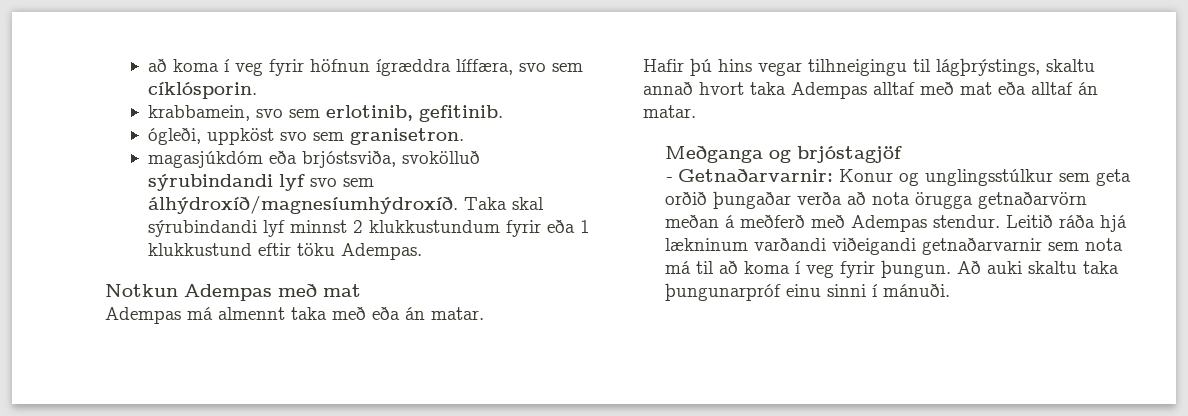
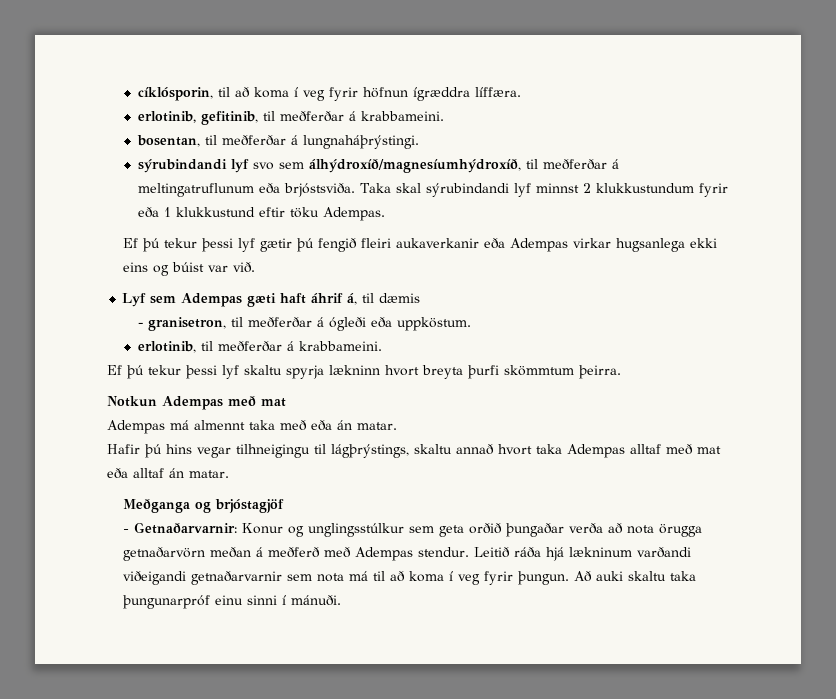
- að koma í veg fyrir höfnun ígræddra líffæra, svo sem cíklósporin.
- krabbamein, svo sem erlotinib, gefitinib.
- ógleði, uppköst svo sem granisetron.
- magasjúkdóm eða brjóstsviða, svokölluð sýrubindandi lyf svo sem álhýdroxíð/magnesíumhýdroxíð.
+ cíklósporin, til að koma í veg fyrir höfnun ígræddra líffæra.
+ erlotinib, gefitinib, til meðferðar á krabbameini.
+ bosentan, til meðferðar á lungnaháþrýstingi.
+ sýrubindandi lyf svo sem álhýdroxíð/magnesíumhýdroxíð, til meðferðar á meltingatruflunum eða brjóstsviða.
+ Ef þú tekur þessi lyf gætir þú fengið fleiri aukaverkanir eða Adempas virkar hugsanlega ekki eins og búist var við.
+ Lyf sem Adempas gæti haft áhrif á, til dæmis
+ - granisetron, til meðferðar á ógleði eða uppköstum.
+ erlotinib, til meðferðar á krabbameini.
+ Ef þú tekur þessi lyf skaltu spyrja lækninn hvort breyta þurfi skömmtum þeirra.

